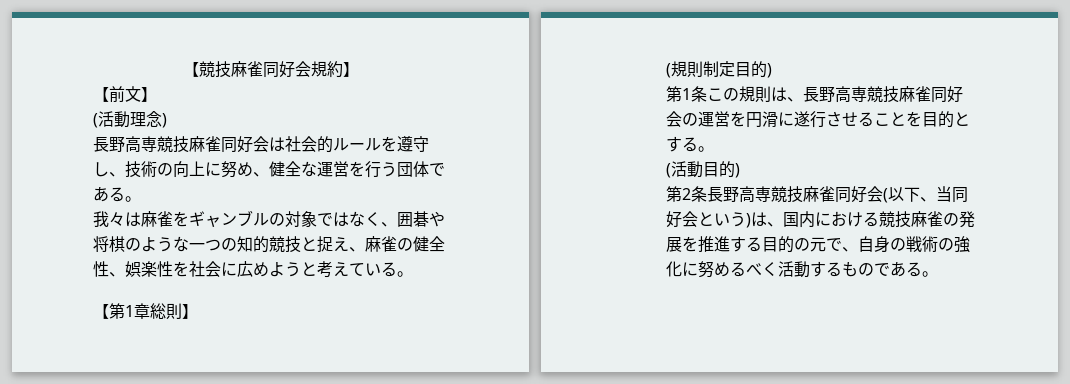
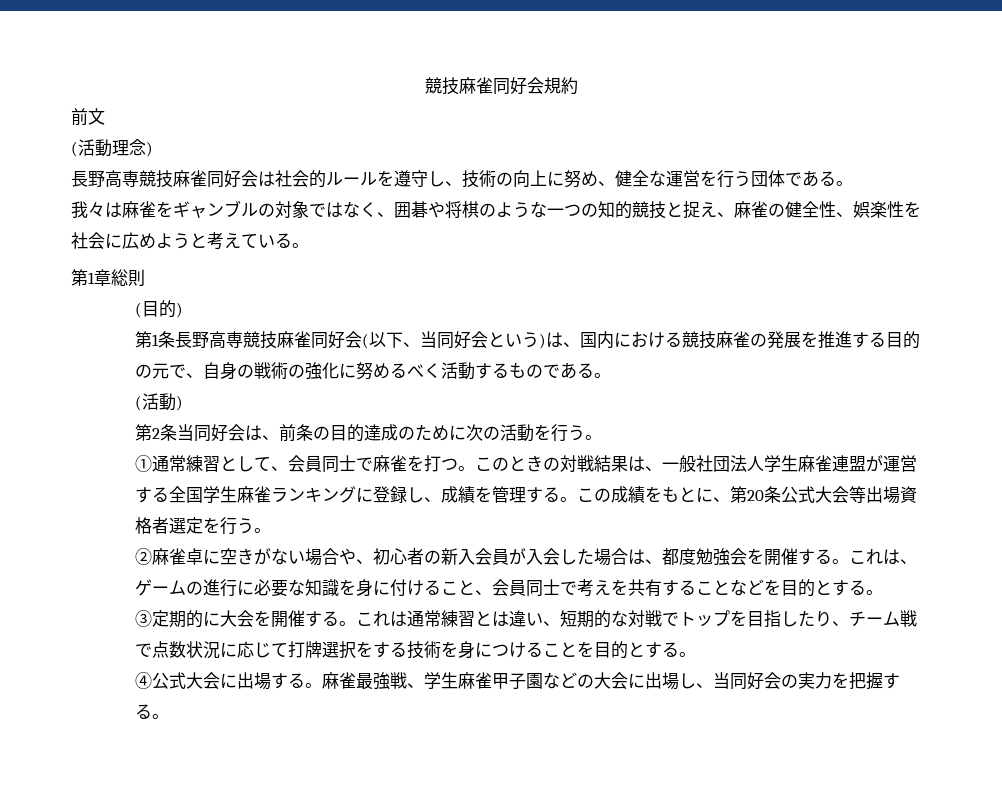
- 【競技麻雀同好会規約】
- 【前文】
+ 競技麻雀同好会規約
+ 前文
- 【第1章総則】
- (規則制定目的)
+ 第1章総則
+ (目的)
- 第1条この規則は、長野高専競技麻雀同好会の運営を円滑に遂行させることを目的とする。
- (活動目的)
- 第2条長野高専競技麻雀同好会(以下、当同好会という)は、国内における競技麻雀の発展を推進する目的の元で、自身の戦術の強化に努めるべく活動するものである。
+ 第1条長野高専競技麻雀同好会(以下、当同好会という)は、国内における競技麻雀の発展を推進する目的の元で、自身の戦術の強化に努めるべく活動するものである。
+ (活動)
+ 第2条当同好会は、前条の目的達成のために次の活動を行う。
+ ①通常練習として、会員同士で麻雀を打つ。このときの対戦結果は、一般社団法人学生麻雀連盟が運営する全国学生麻雀ランキングに登録し、成績を管理する。この成績をもとに、第20条公式大会等出場資格者選定を行う。
+ ②麻雀卓に空きがない場合や、初心者の新入会員が入会した場合は、都度勉強会を開催する。これは、ゲームの進行に必要な知識を身に付けること、会員同士で考えを共有することなどを目的とする。
+ ③定期的に大会を開催する。これは通常練習とは違い、短期的な対戦でトップを目指したり、チーム戦で点数状況に応じて打牌選択をする技術を身につけることを目的とする。
+ ④公式大会に出場する。麻雀最強戦、学生麻雀甲子園などの大会に出場し、当同好会の実力を把握する。

